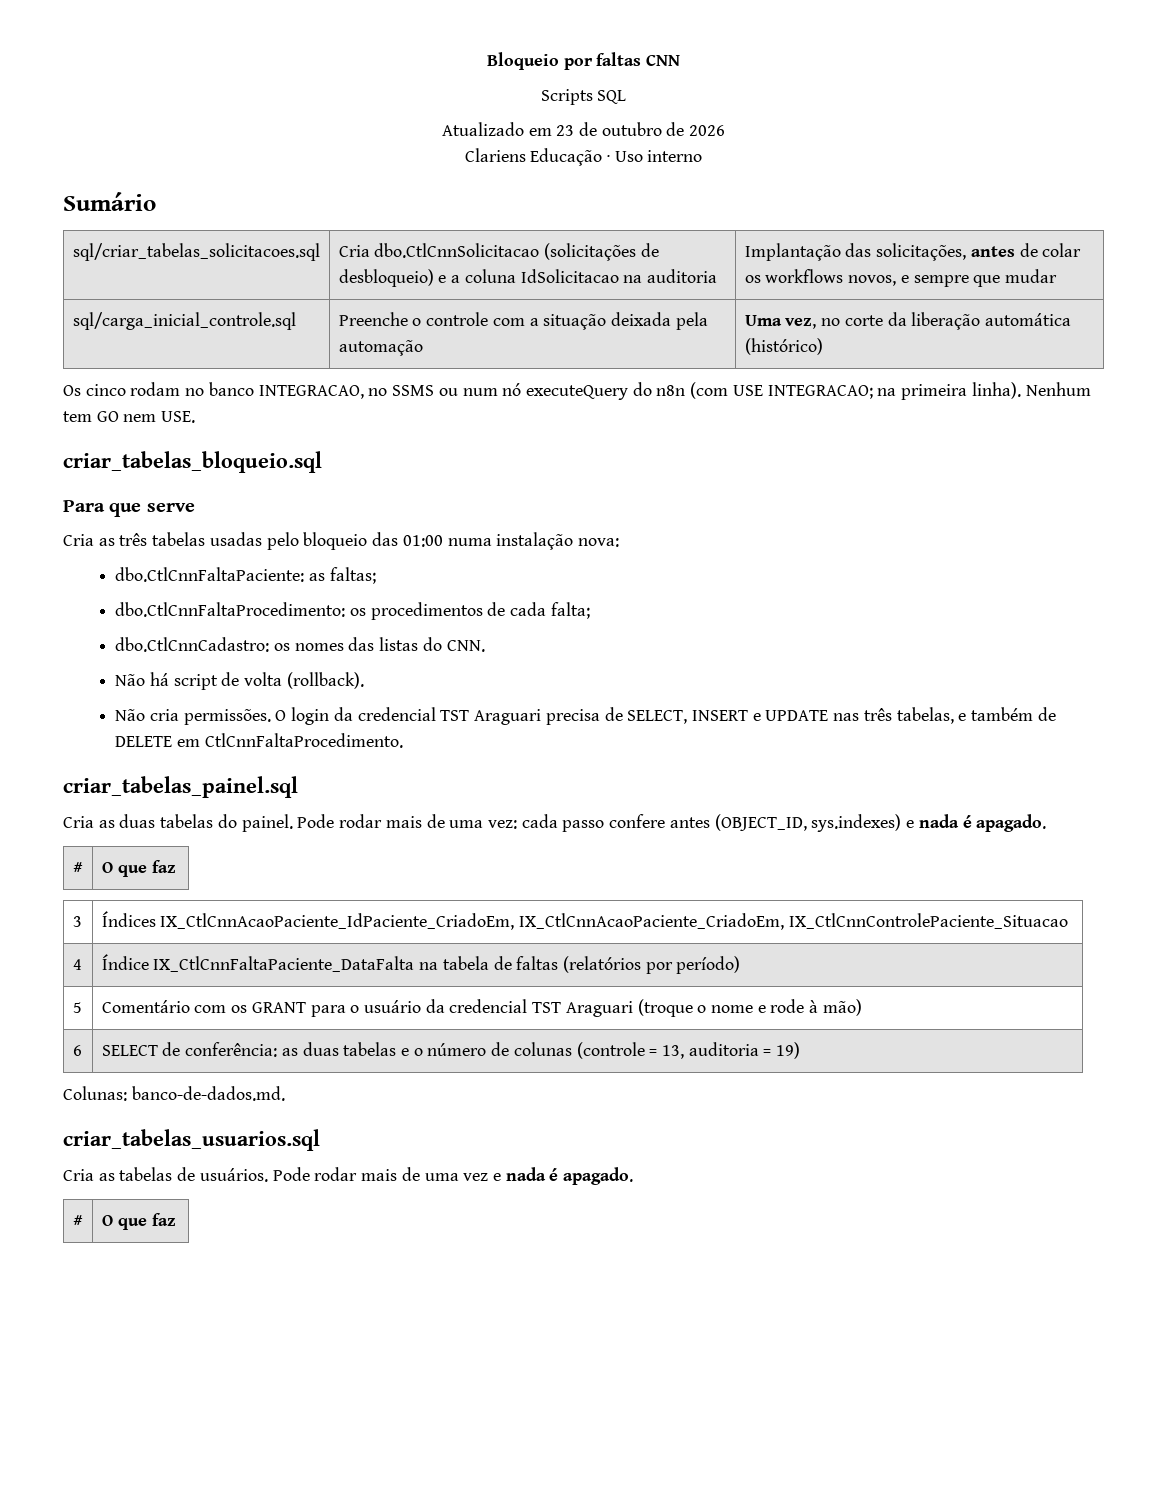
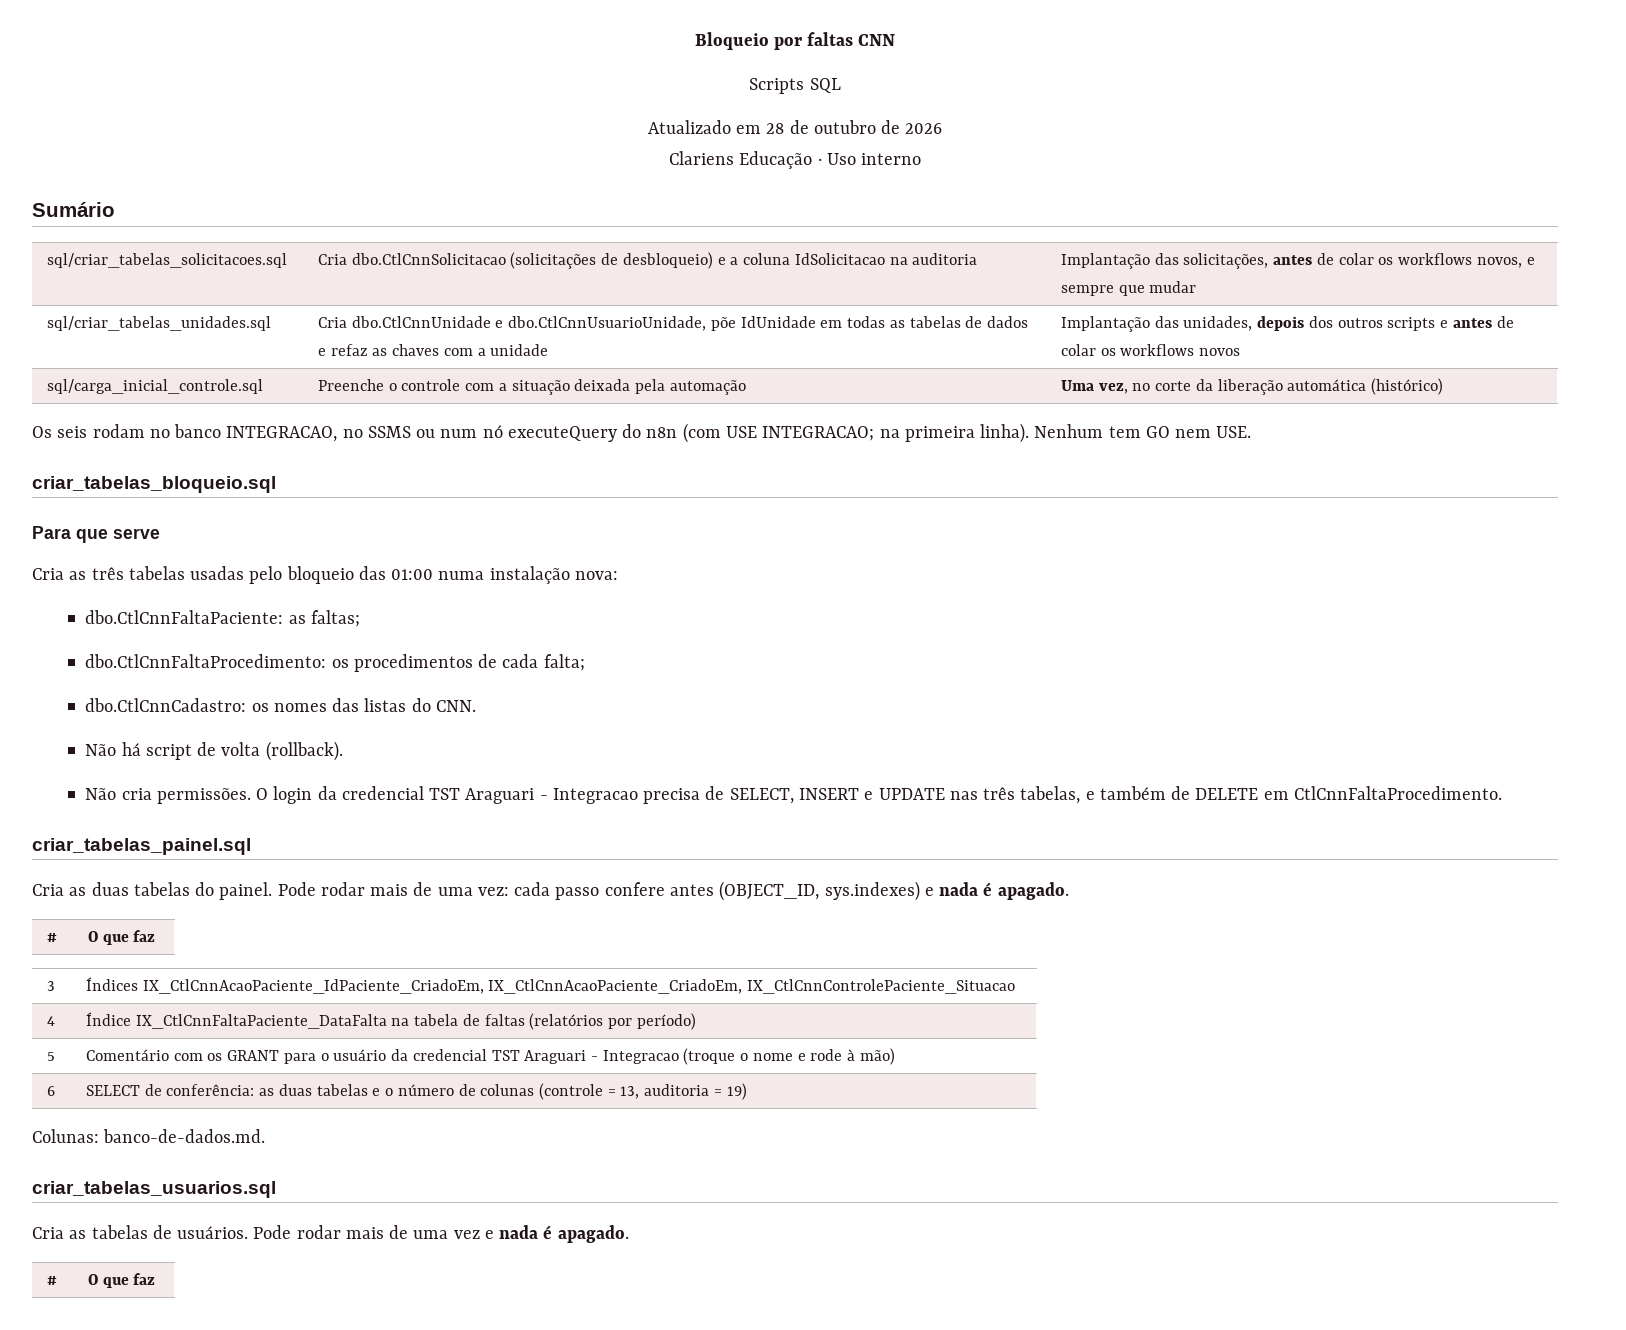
- Atualizado em 23 de outubro de 2026
+ Atualizado em 28 de outubro de 2026
+ sql/criar_tabelas_unidades.sql | Cria dbo.CtlCnnUnidade e dbo.CtlCnnUsuarioUnidade, põe IdUnidade em todas as tabelas de dados e refaz as chaves com a unidade | Implantação das unidades, depois dos outros scripts e antes de colar os workflows novos
- Os cinco rodam no banco INTEGRACAO, no SSMS ou num nó executeQuery do n8n (com USE INTEGRACAO; na primeira linha).
+ Os seis rodam no banco INTEGRACAO, no SSMS ou num nó executeQuery do n8n (com USE INTEGRACAO; na primeira linha).
- O login da credencial TST Araguari precisa de SELECT, INSERT e UPDATE nas três tabelas, e também de DELETE em CtlCnnFaltaProcedimento.
+ O login da credencial TST Araguari - Integracao precisa de SELECT, INSERT e UPDATE nas três tabelas, e também de DELETE em CtlCnnFaltaProcedimento.
- 5 | Comentário com os GRANT para o usuário da credencial TST Araguari (troque o nome e rode à mão)
+ 5 | Comentário com os GRANT para o usuário da credencial TST Araguari - Integracao (troque o nome e rode à mão)

